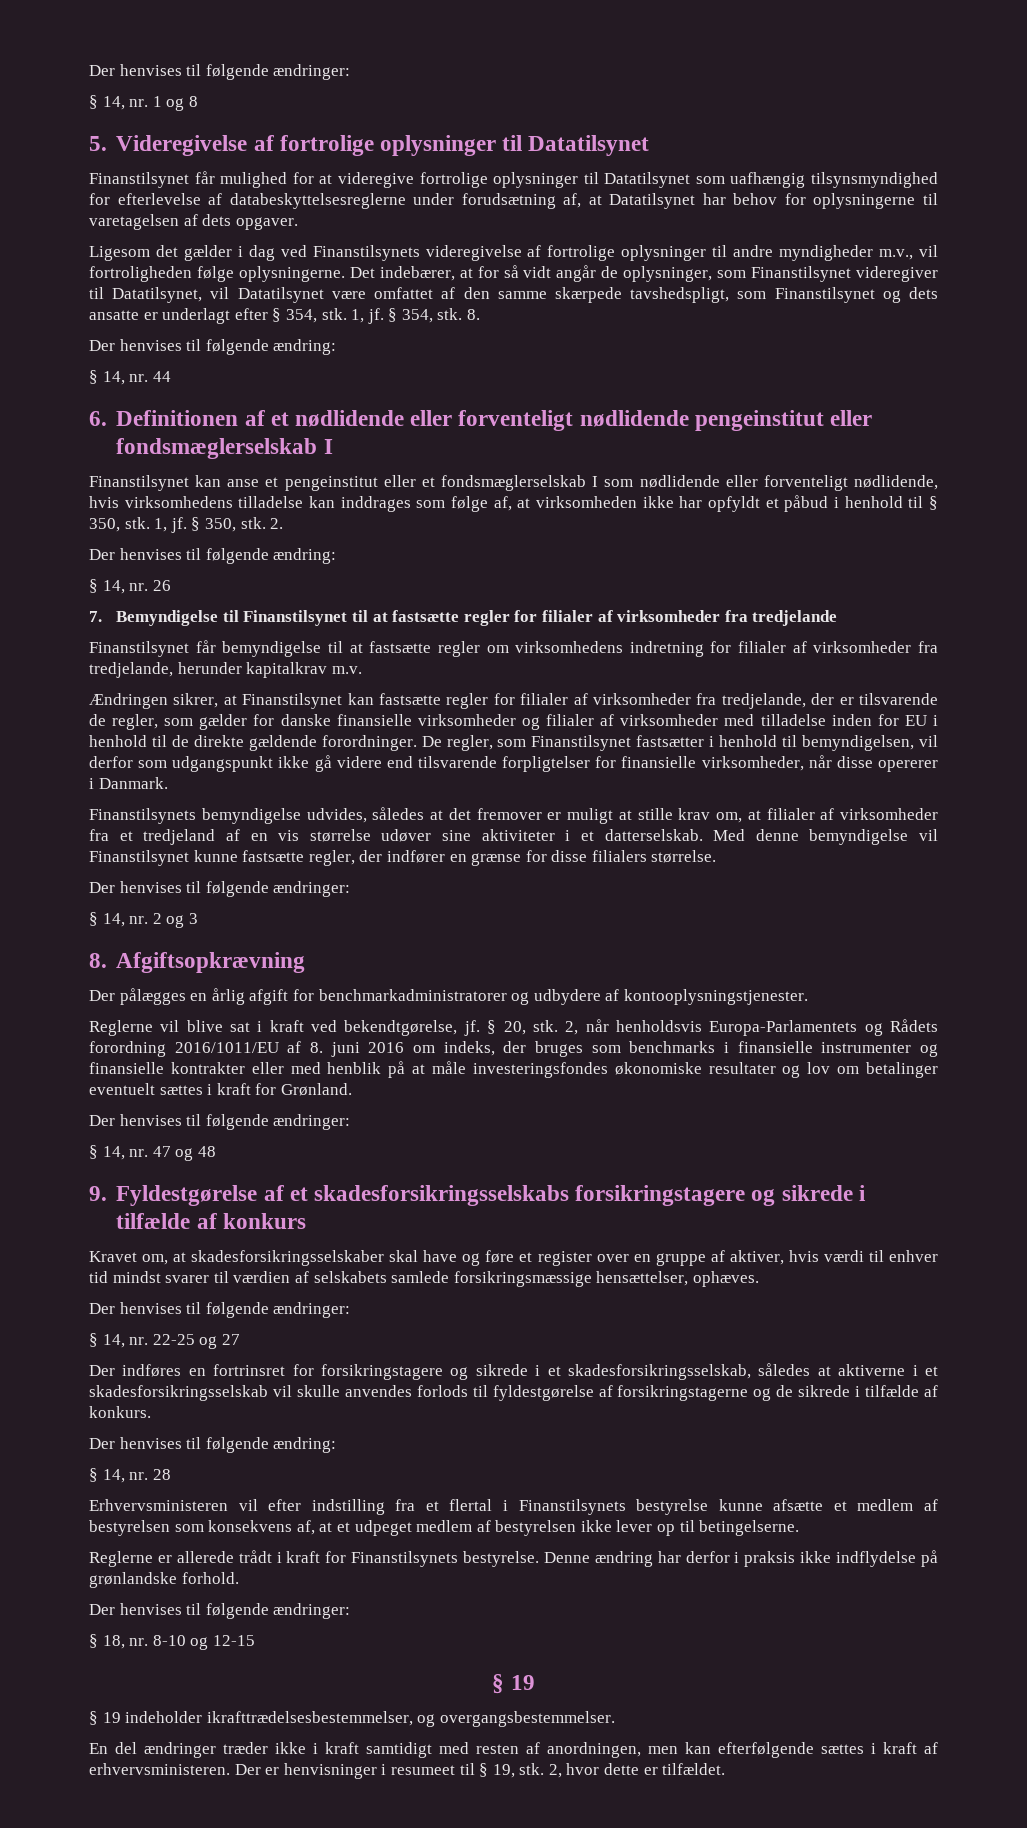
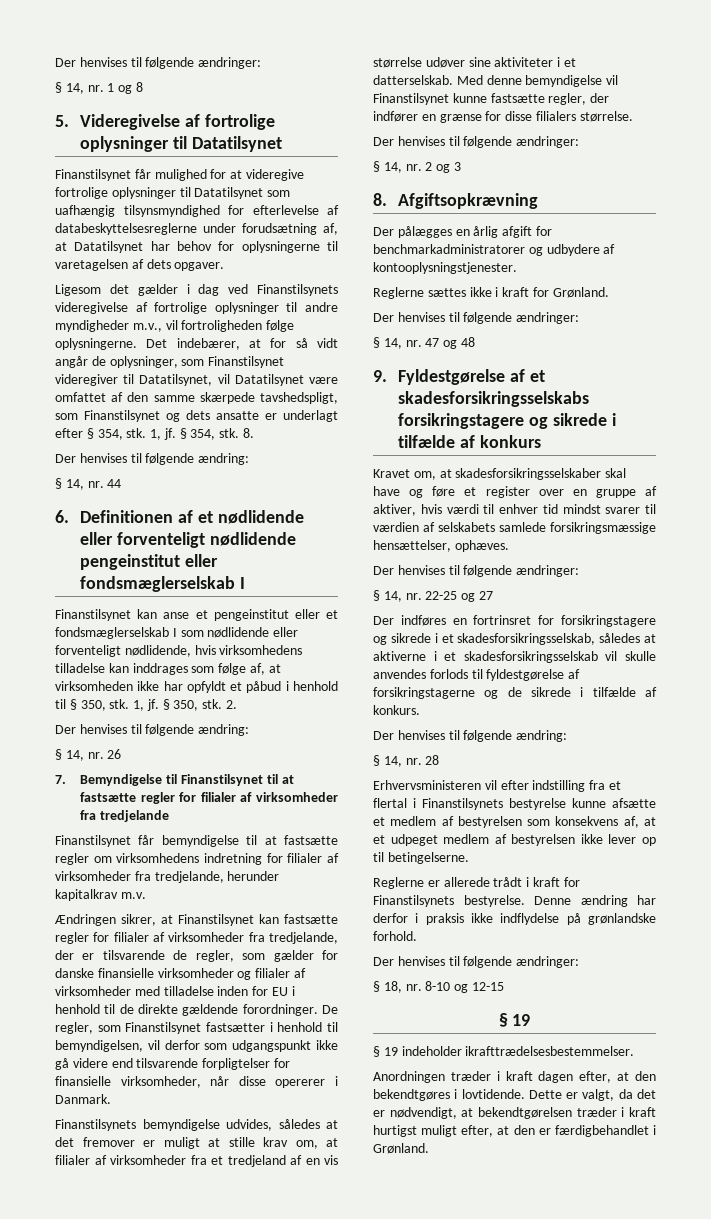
- Reglerne vil blive sat i kraft ved bekendtgørelse, jf. § 20, stk. 2, når henholdsvis Europa-Parlamentets og Rådets forordning 2016/1011/EU af 8. juni 2016 om indeks, der bruges som benchmarks i finansielle instrumenter og finansielle kontrakter eller med henblik på at måle investeringsfondes økonomiske resultater og lov om betalinger eventuelt sættes i kraft for Grønland.
+ Reglerne sættes ikke i kraft for Grønland.
- § 19 indeholder ikrafttrædelsesbestemmelser, og overgangsbestemmelser.
- En del ændringer træder ikke i kraft samtidigt med resten af anordningen, men kan efterfølgende sættes i kraft af erhvervsministeren. Der er henvisninger i resumeet til § 19, stk. 2, hvor dette er tilfældet.
+ § 19 indeholder ikrafttrædelsesbestemmelser.
+ Anordningen træder i kraft dagen efter, at den bekendtgøres i lovtidende. Dette er valgt, da det er nødvendigt, at bekendtgørelsen træder i kraft hurtigst muligt efter, at den er færdigbehandlet i Grønland.

